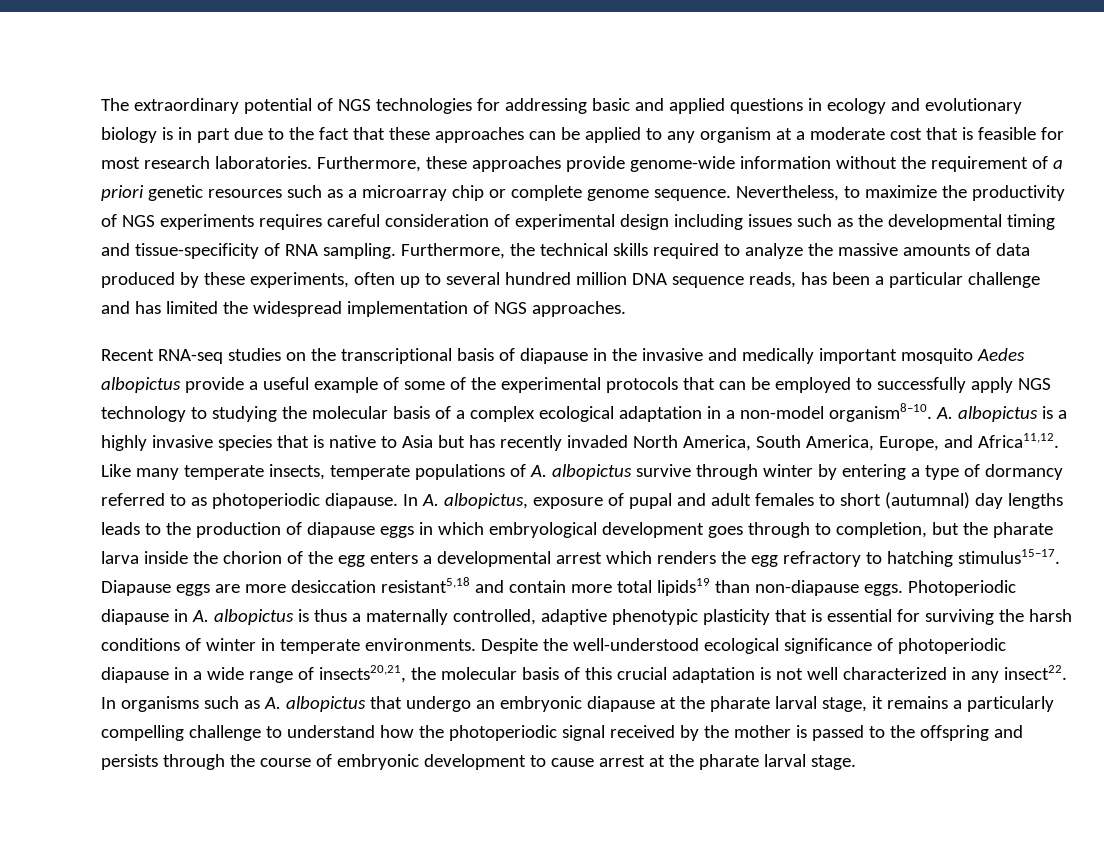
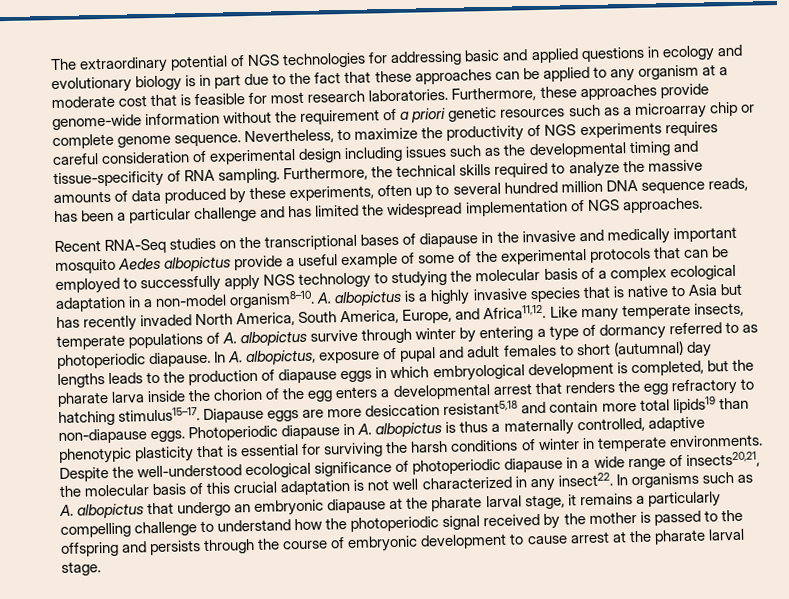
- Recent RNA-seq studies on the transcriptional basis of diapause in the invasive and medically important mosquito Aedes albopictus provide a useful example of some of the experimental protocols that can be employed to successfully apply NGS technology to studying the molecular basis of a complex ecological adaptation in a non-model organism8–10.
+ Recent RNA-Seq studies on the transcriptional bases of diapause in the invasive and medically important mosquito Aedes albopictus provide a useful example of some of the experimental protocols that can be employed to successfully apply NGS technology to studying the molecular basis of a complex ecological adaptation in a non-model organism8–10.
- In A. albopictus, exposure of pupal and adult females to short (autumnal) day lengths leads to the production of diapause eggs in which embryological development goes through to completion, but the pharate larva inside the chorion of the egg enters a developmental arrest which renders the egg refractory to hatching stimulus15–17.
+ In A. albopictus, exposure of pupal and adult females to short (autumnal) day lengths leads to the production of diapause eggs in which embryological development is completed, but the pharate larva inside the chorion of the egg enters a developmental arrest that renders the egg refractory to hatching stimulus15–17.

